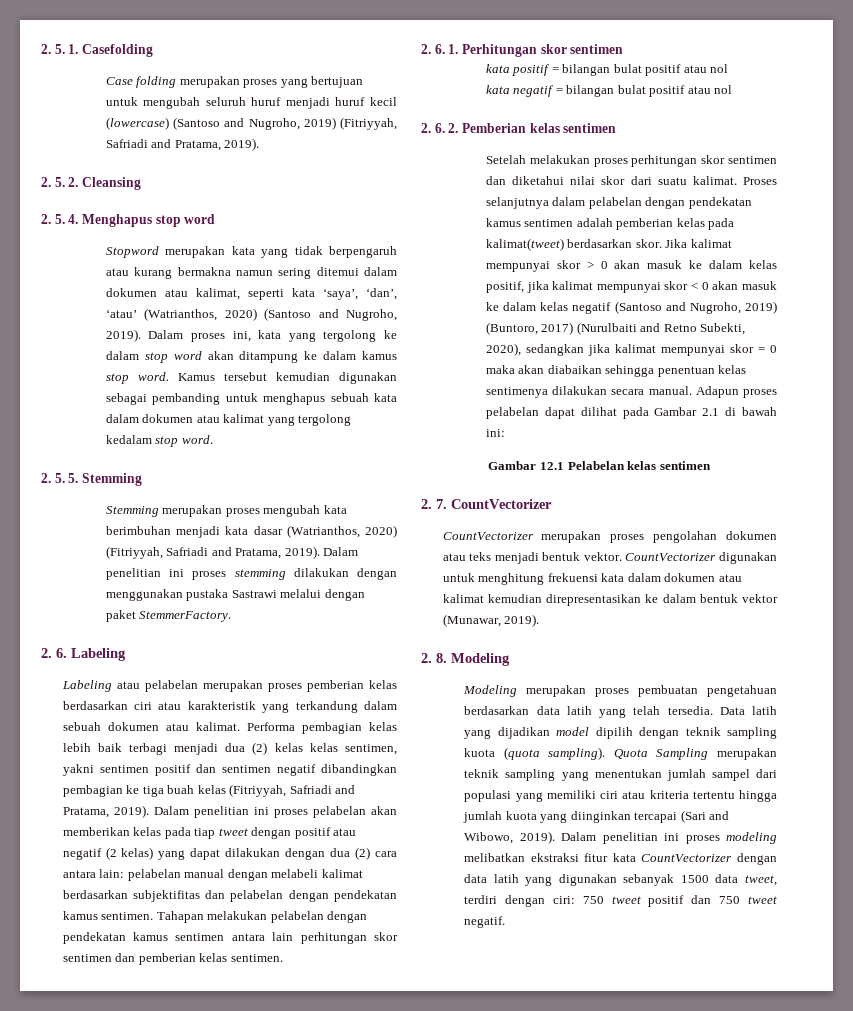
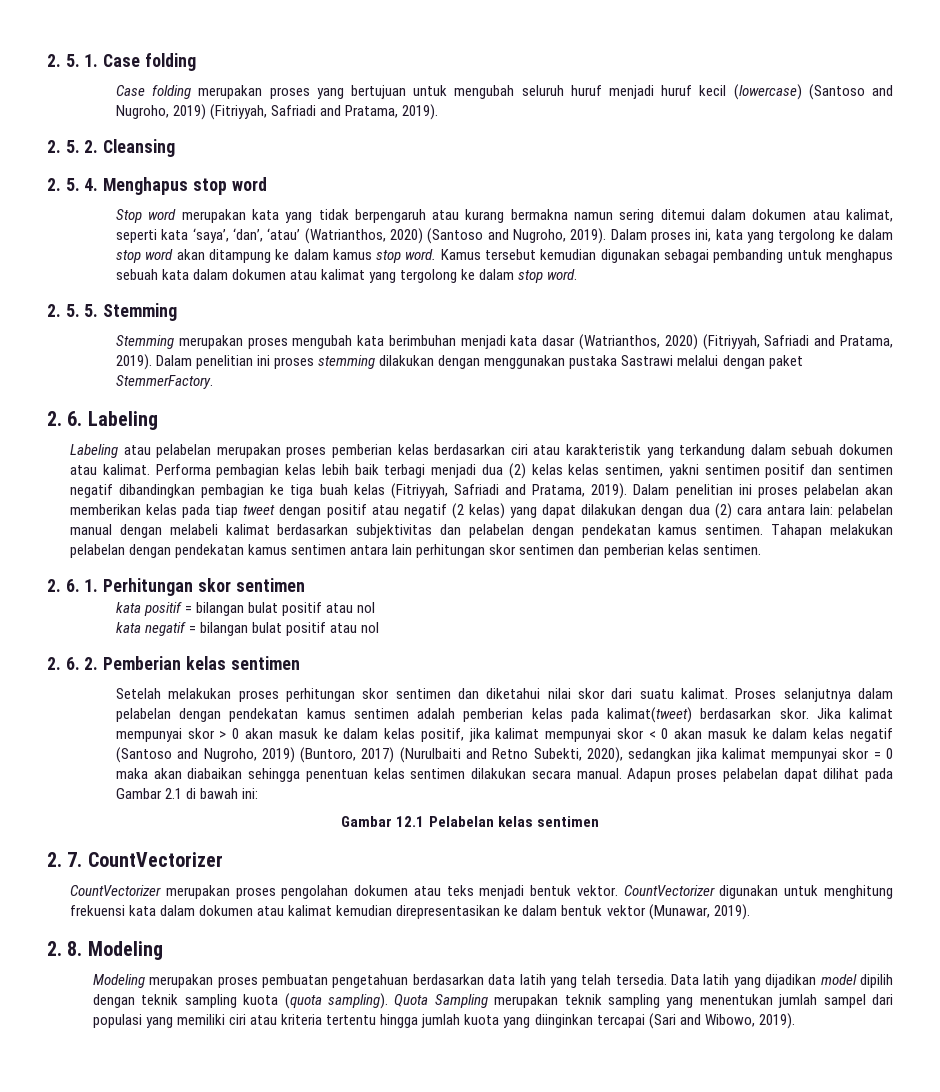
- 2. 5. 1. Casefolding
+ 2. 5. 1. Case folding
- Stopword merupakan kata yang tidak berpengaruh atau kurang bermakna namun sering ditemui dalam dokumen atau kalimat, seperti kata ‘saya’, ‘dan’, ‘atau’ (Watrianthos, 2020) (Santoso and Nugroho, 2019).
+ Stop word merupakan kata yang tidak berpengaruh atau kurang bermakna namun sering ditemui dalam dokumen atau kalimat, seperti kata ‘saya’, ‘dan’, ‘atau’ (Watrianthos, 2020) (Santoso and Nugroho, 2019).
- Kamus tersebut kemudian digunakan sebagai pembanding untuk menghapus sebuah kata dalam dokumen atau kalimat yang tergolong kedalam stop word.
+ Kamus tersebut kemudian digunakan sebagai pembanding untuk menghapus sebuah kata dalam dokumen atau kalimat yang tergolong ke dalam stop word.
- Dalam penelitian ini proses pelabelan akan memberikan kelas pada tiap tweet dengan positif atau negatif (2 kelas) yang dapat dilakukan dengan dua (2) cara antara lain: pelabelan manual dengan melabeli kalimat berdasarkan subjektifitas dan pelabelan dengan pendekatan kamus sentimen.
+ Dalam penelitian ini proses pelabelan akan memberikan kelas pada tiap tweet dengan positif atau negatif (2 kelas) yang dapat dilakukan dengan dua (2) cara antara lain: pelabelan manual dengan melabeli kalimat berdasarkan subjektivitas dan pelabelan dengan pendekatan kamus sentimen.
- Jika kalimat mempunyai skor > 0 akan masuk ke dalam kelas positif, jika kalimat mempunyai skor < 0 akan masuk ke dalam kelas negatif (Santoso and Nugroho, 2019) (Buntoro, 2017) (Nurulbaiti and Retno Subekti, 2020), sedangkan jika kalimat mempunyai skor = 0 maka akan diabaikan sehingga penentuan kelas sentimenya dilakukan secara manual.
+ Jika kalimat mempunyai skor > 0 akan masuk ke dalam kelas positif, jika kalimat mempunyai skor < 0 akan masuk ke dalam kelas negatif (Santoso and Nugroho, 2019) (Buntoro, 2017) (Nurulbaiti and Retno Subekti, 2020), sedangkan jika kalimat mempunyai skor = 0 maka akan diabaikan sehingga penentuan kelas sentimen dilakukan secara manual.
- Dalam penelitian ini proses modeling melibatkan ekstraksi fitur kata CountVectorizer dengan data latih yang digunakan sebanyak 1500 data tweet, terdiri dengan ciri: 750 tweet positif dan 750 tweet negatif.

